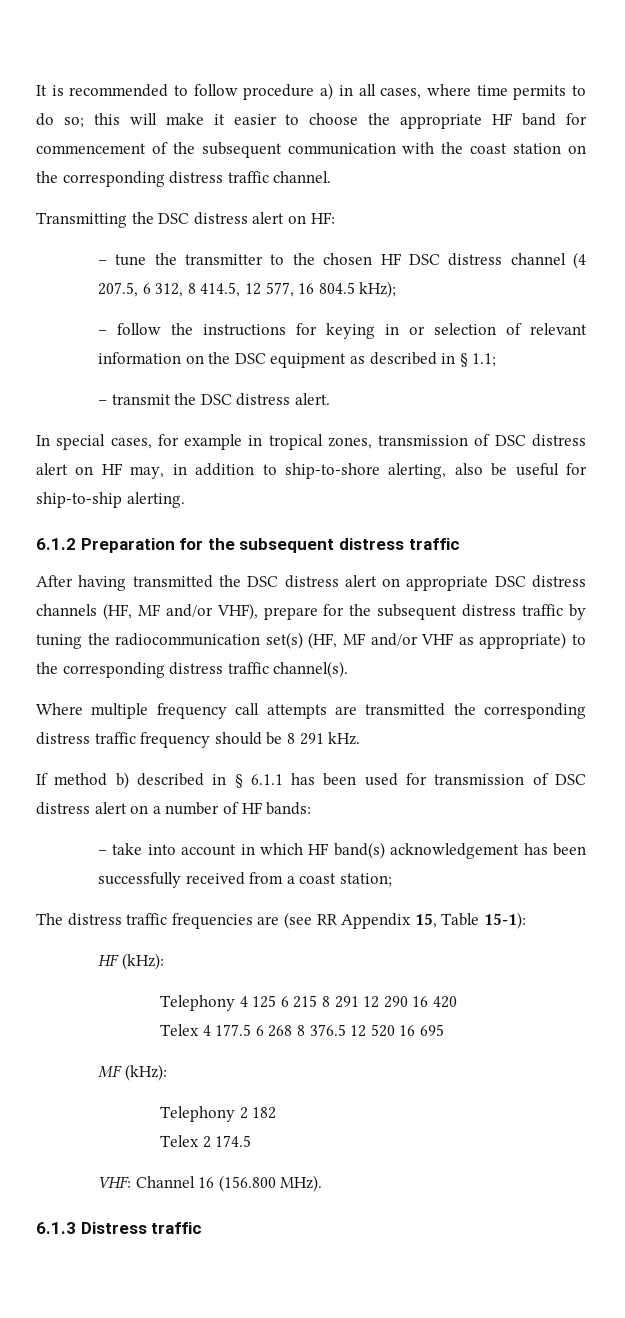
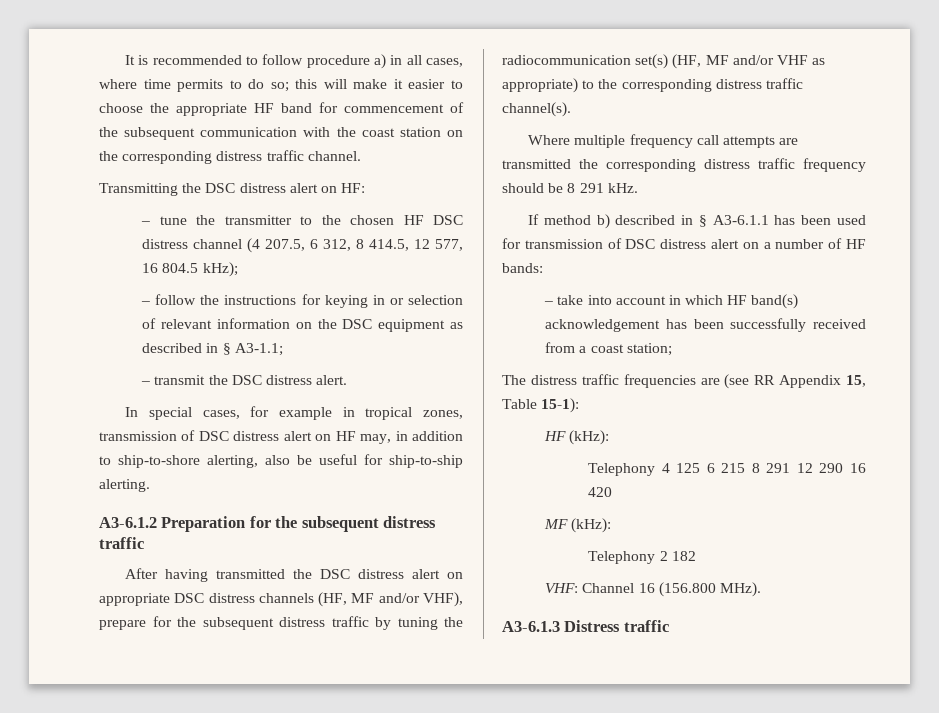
- – follow the instructions for keying in or selection of relevant information on the DSC equipment as described in § 1.1;
+ – follow the instructions for keying in or selection of relevant information on the DSC equipment as described in § A3-1.1;
- 6.1.2 Preparation for the subsequent distress traffic
+ A3-6.1.2 Preparation for the subsequent distress traffic
- If method b) described in § 6.1.1 has been used for transmission of DSC distress alert on a number of HF bands:
+ If method b) described in § A3-6.1.1 has been used for transmission of DSC distress alert on a number of HF bands:
- Telex 4 177.5 6 268 8 376.5 12 520 16 695
- Telex 2 174.5
- 6.1.3 Distress traffic
+ A3-6.1.3 Distress traffic

